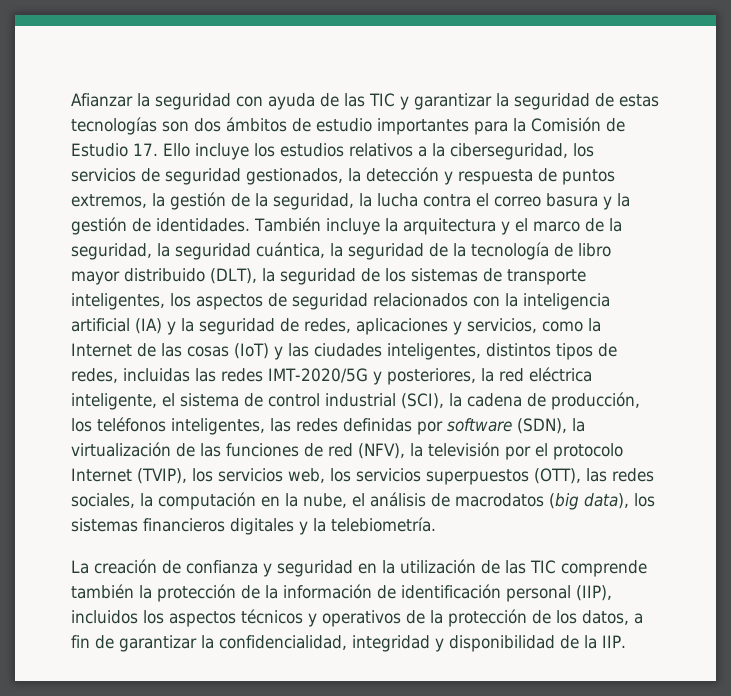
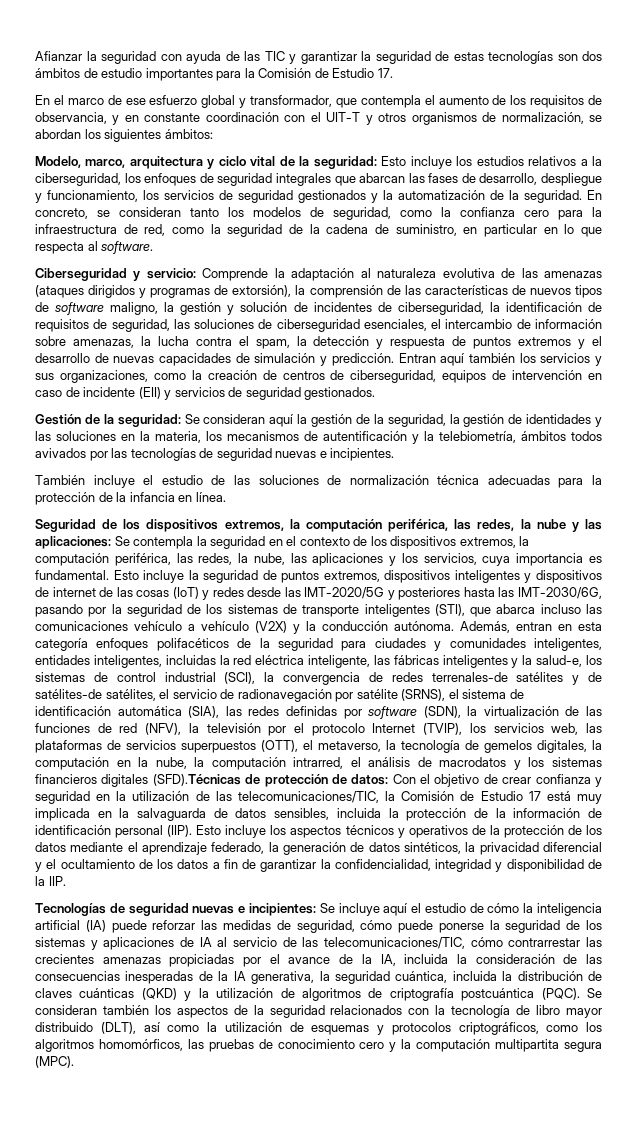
- Afianzar la seguridad con ayuda de las TIC y garantizar la seguridad de estas tecnologías son dos ámbitos de estudio importantes para la Comisión de Estudio 17. Ello incluye los estudios relativos a la ciberseguridad, los servicios de seguridad gestionados, la detección y respuesta de puntos extremos, la gestión de la seguridad, la lucha contra el correo basura y la gestión de identidades. También incluye la arquitectura y el marco de la seguridad, la seguridad cuántica, la seguridad de la tecnología de libro mayor distribuido (DLT), la seguridad de los sistemas de transporte inteligentes, los aspectos de seguridad relacionados con la inteligencia artificial (IA) y la seguridad de redes, aplicaciones y servicios, como la Internet de las cosas (IoT) y las ciudades inteligentes, distintos tipos de redes, incluidas las redes IMT-2020/5G y posteriores, la red eléctrica inteligente, el sistema de control industrial (SCI), la cadena de producción, los teléfonos inteligentes, las redes definidas por software (SDN), la virtualización de las funciones de red (NFV), la televisión por el protocolo Internet (TVIP), los servicios web, los servicios superpuestos (OTT), las redes sociales, la computación en la nube, el análisis de macrodatos (big data), los sistemas financieros digitales y la telebiometría.
- La creación de confianza y seguridad en la utilización de las TIC comprende también la protección de la información de identificación personal (IIP), incluidos los aspectos técnicos y operativos de la protección de los datos, a fin de garantizar la confidencialidad, integridad y disponibilidad de la IIP.
+ Afianzar la seguridad con ayuda de las TIC y garantizar la seguridad de estas tecnologías son dos ámbitos de estudio importantes para la Comisión de Estudio 17.
+ En el marco de ese esfuerzo global y transformador, que contempla el aumento de los requisitos de observancia, y en constante coordinación con el UIT-T y otros organismos de normalización, se abordan los siguientes ámbitos:
+ Modelo, marco, arquitectura y ciclo vital de la seguridad: Esto incluye los estudios relativos a la ciberseguridad, los enfoques de seguridad integrales que abarcan las fases de desarrollo, despliegue y funcionamiento, los servicios de seguridad gestionados y la automatización de la seguridad. En concreto, se consideran tanto los modelos de seguridad, como la confianza cero para la infraestructura de red, como la seguridad de la cadena de suministro, en particular en lo que respecta al software.
+ Ciberseguridad y servicio: Comprende la adaptación al naturaleza evolutiva de las amenazas (ataques dirigidos y programas de extorsión), la comprensión de las características de nuevos tipos de software maligno, la gestión y solución de incidentes de ciberseguridad, la identificación de requisitos de seguridad, las soluciones de ciberseguridad esenciales, el intercambio de información sobre amenazas, la lucha contra el spam, la detección y respuesta de puntos extremos y el desarrollo de nuevas capacidades de simulación y predicción. Entran aquí también los servicios y sus organizaciones, como la creación de centros de ciberseguridad, equipos de intervención en caso de incidente (EII) y servicios de seguridad gestionados.
+ Gestión de la seguridad: Se consideran aquí la gestión de la seguridad, la gestión de identidades y las soluciones en la materia, los mecanismos de autentificación y la telebiometría, ámbitos todos avivados por las tecnologías de seguridad nuevas e incipientes.
+ También incluye el estudio de las soluciones de normalización técnica adecuadas para la protección de la infancia en línea.
+ Seguridad de los dispositivos extremos, la computación periférica, las redes, la nube y las aplicaciones: Se contempla la seguridad en el contexto de los dispositivos extremos, la computación periférica, las redes, la nube, las aplicaciones y los servicios, cuya importancia es fundamental. Esto incluye la seguridad de puntos extremos, dispositivos inteligentes y dispositivos de internet de las cosas (IoT) y redes desde las IMT-2020/5G y posteriores hasta las IMT-2030/6G, pasando por la seguridad de los sistemas de transporte inteligentes (STI), que abarca incluso las comunicaciones vehículo a vehículo (V2X) y la conducción autónoma. Además, entran en esta categoría enfoques polifacéticos de la seguridad para ciudades y comunidades inteligentes, entidades inteligentes, incluidas la red eléctrica inteligente, las fábricas inteligentes y la salud-e, los sistemas de control industrial (SCI), la convergencia de redes terrenales-de satélites y de satélites-de satélites, el servicio de radionavegación por satélite (SRNS), el sistema de identificación automática (SIA), las redes definidas por software (SDN), la virtualización de las funciones de red (NFV), la televisión por el protocolo Internet (TVIP), los servicios web, las plataformas de servicios superpuestos (OTT), el metaverso, la tecnología de gemelos digitales, la computación en la nube, la computación intrarred, el análisis de macrodatos y los sistemas financieros digitales (SFD).Técnicas de protección de datos: Con el objetivo de crear confianza y seguridad en la utilización de las telecomunicaciones/TIC, la Comisión de Estudio 17 está muy implicada en la salvaguarda de datos sensibles, incluida la protección de la información de identificación personal (IIP). Esto incluye los aspectos técnicos y operativos de la protección de los datos mediante el aprendizaje federado, la generación de datos sintéticos, la privacidad diferencial y el ocultamiento de los datos a fin de garantizar la confidencialidad, integridad y disponibilidad de la IIP.
+ Tecnologías de seguridad nuevas e incipientes: Se incluye aquí el estudio de cómo la inteligencia artificial (IA) puede reforzar las medidas de seguridad, cómo puede ponerse la seguridad de los sistemas y aplicaciones de IA al servicio de las telecomunicaciones/TIC, cómo contrarrestar las crecientes amenazas propiciadas por el avance de la IA, incluida la consideración de las consecuencias inesperadas de la IA generativa, la seguridad cuántica, incluida la distribución de claves cuánticas (QKD) y la utilización de algoritmos de criptografía postcuántica (PQC). Se consideran también los aspectos de la seguridad relacionados con la tecnología de libro mayor distribuido (DLT), así como la utilización de esquemas y protocolos criptográficos, como los algoritmos homomórficos, las pruebas de conocimiento cero y la computación multipartita segura (MPC).

